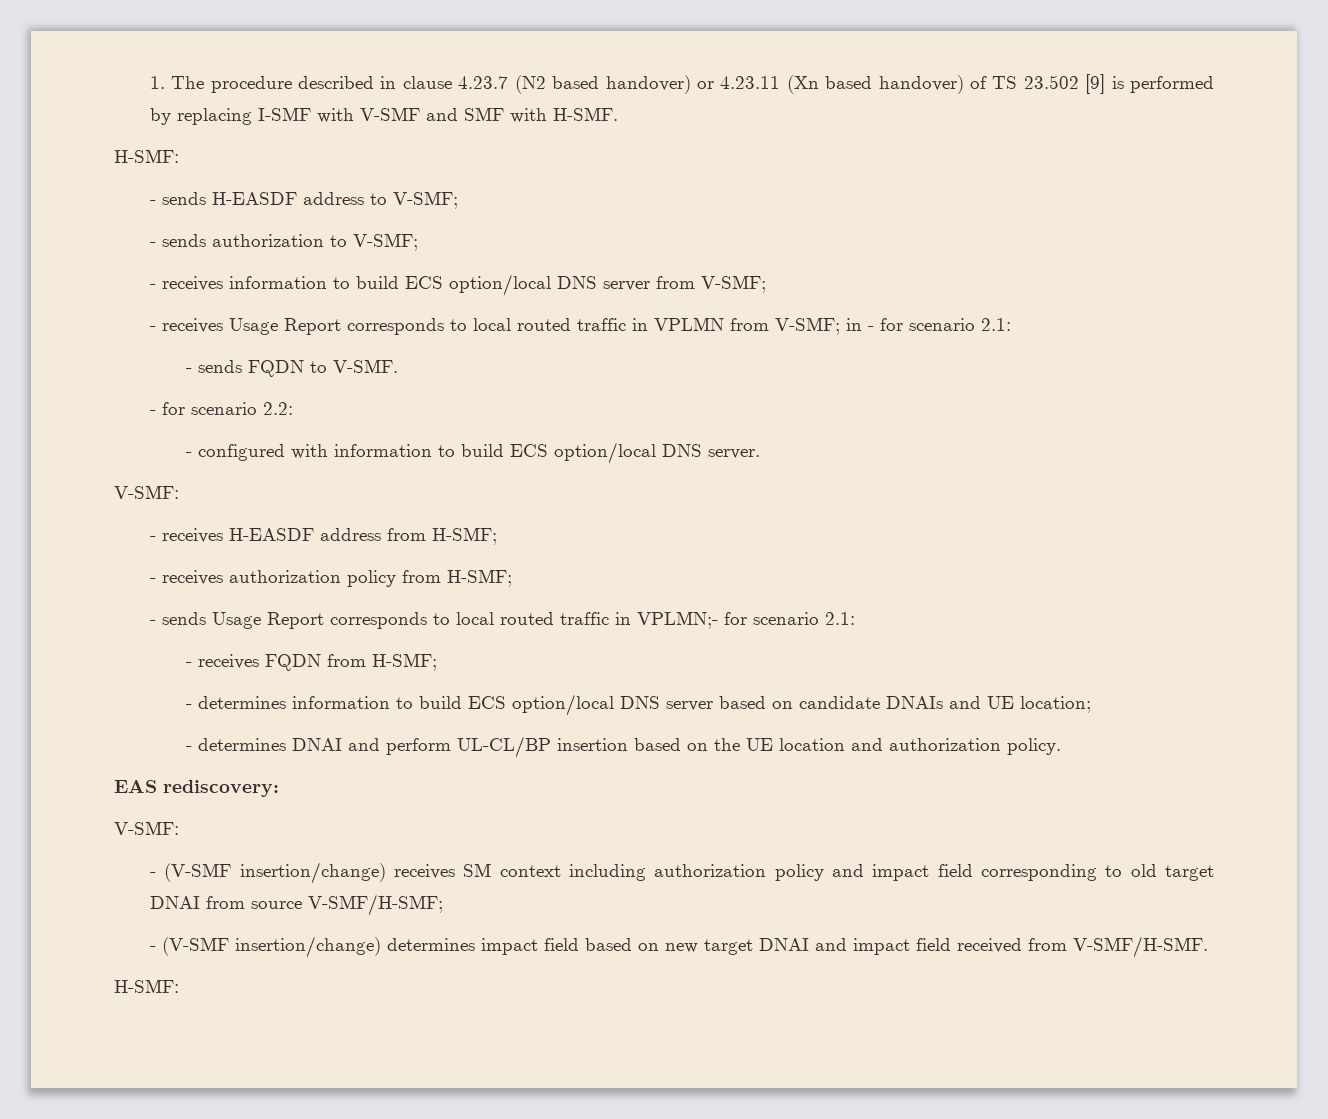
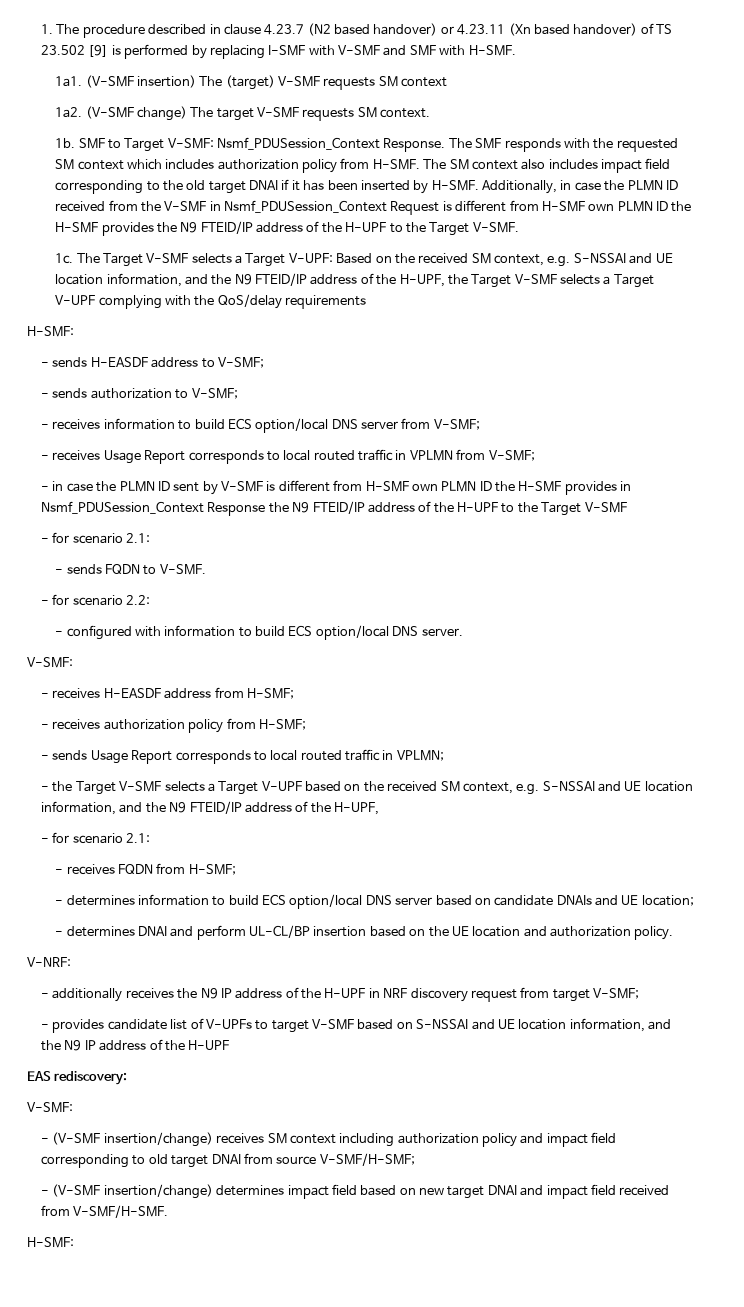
+ 1a1. (V-SMF insertion) The (target) V-SMF requests SM context
+ 1a2. (V-SMF change) The target V-SMF requests SM context.
+ 1b. SMF to Target V-SMF: Nsmf_PDUSession_Context Response. The SMF responds with the requested SM context which includes authorization policy from H-SMF. The SM context also includes impact field corresponding to the old target DNAI if it has been inserted by H-SMF. Additionally, in case the PLMN ID received from the V-SMF in Nsmf_PDUSession_Context Request is different from H-SMF own PLMN ID the H-SMF provides the N9 FTEID/IP address of the H-UPF to the Target V-SMF.
+ 1c. The Target V-SMF selects a Target V-UPF: Based on the received SM context, e.g. S-NSSAI and UE location information, and the N9 FTEID/IP address of the H-UPF, the Target V-SMF selects a Target V-UPF complying with the QoS/delay requirements
- - receives Usage Report corresponds to local routed traffic in VPLMN from V-SMF; in - for scenario 2.1:
+ - receives Usage Report corresponds to local routed traffic in VPLMN from V-SMF;
+ - in case the PLMN ID sent by V-SMF is different from H-SMF own PLMN ID the H-SMF provides in Nsmf_PDUSession_Context Response the N9 FTEID/IP address of the H-UPF to the Target V-SMF
+ - for scenario 2.1:
- - sends Usage Report corresponds to local routed traffic in VPLMN;- for scenario 2.1:
+ - sends Usage Report corresponds to local routed traffic in VPLMN;
+ - the Target V-SMF selects a Target V-UPF based on the received SM context, e.g. S-NSSAI and UE location information, and the N9 FTEID/IP address of the H-UPF,
+ - for scenario 2.1:
+ V-NRF:
+ - additionally receives the N9 IP address of the H-UPF in NRF discovery request from target V-SMF;
+ - provides candidate list of V-UPFs to target V-SMF based on S-NSSAI and UE location information, and the N9 IP address of the H-UPF

